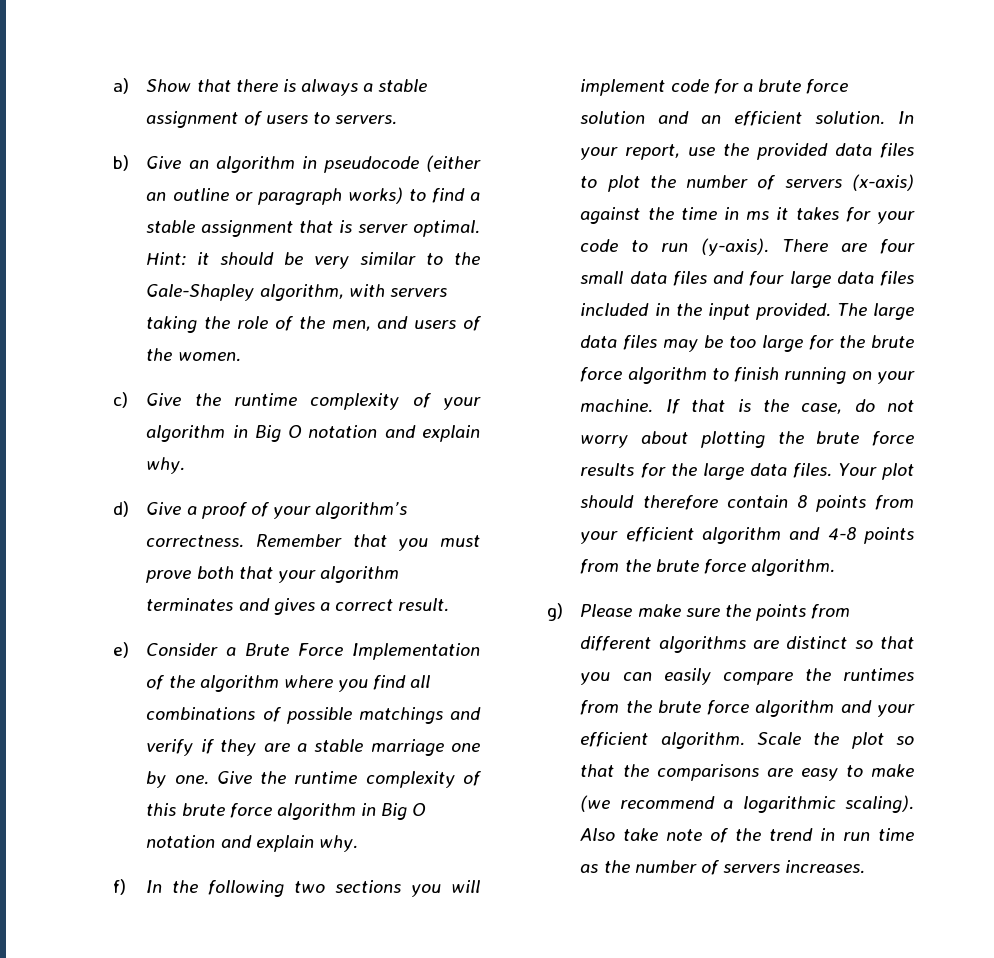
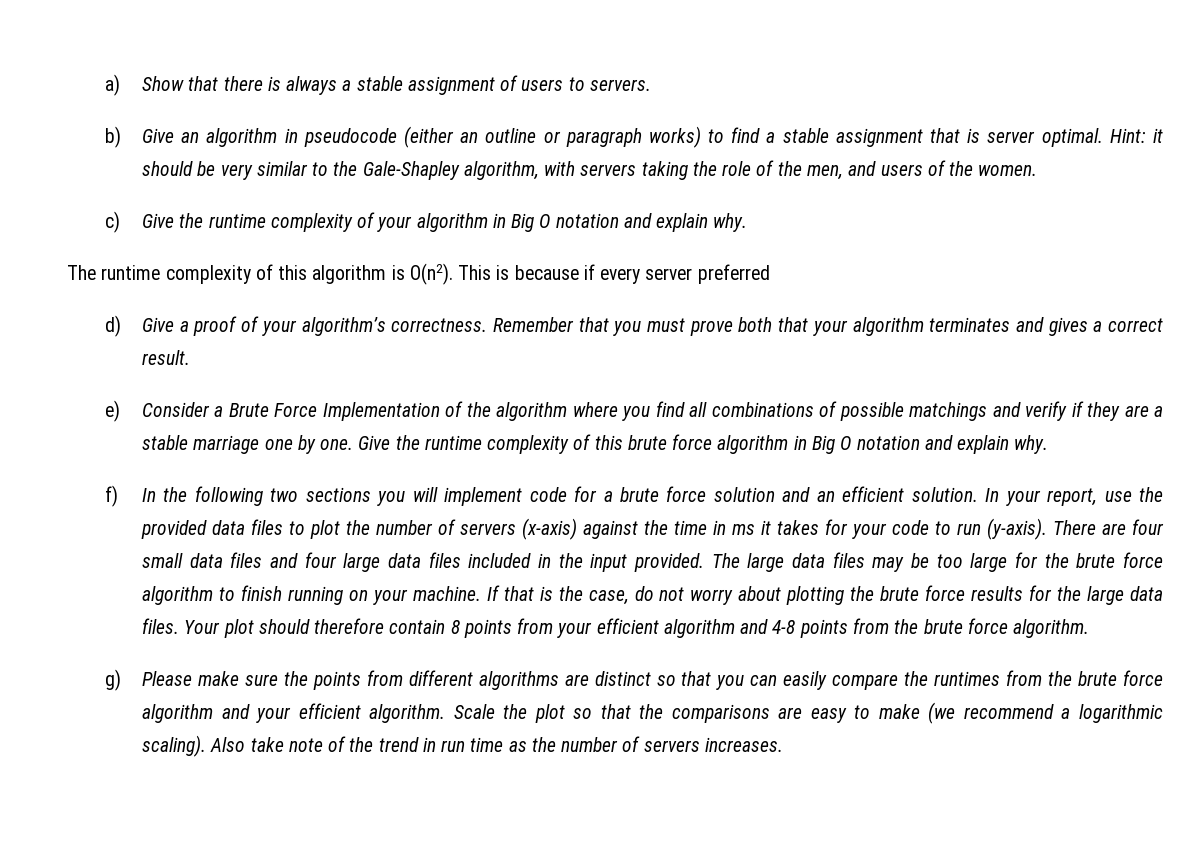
+ The runtime complexity of this algorithm is O(n2). This is because if every server preferred

